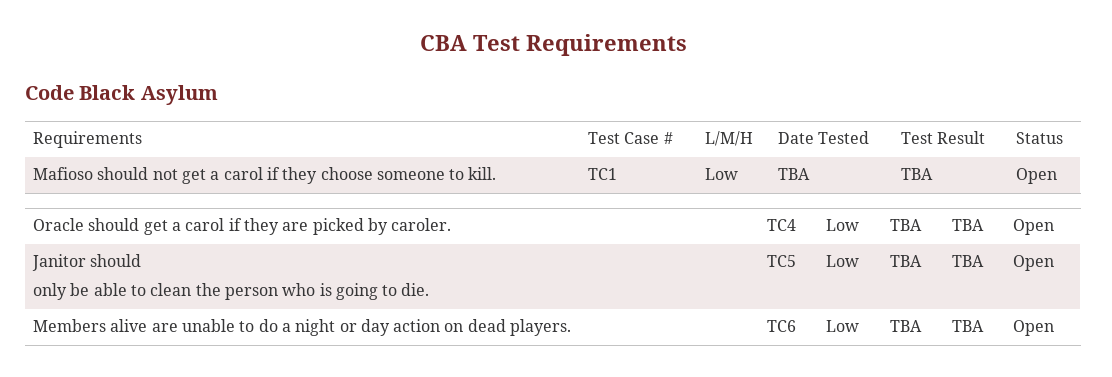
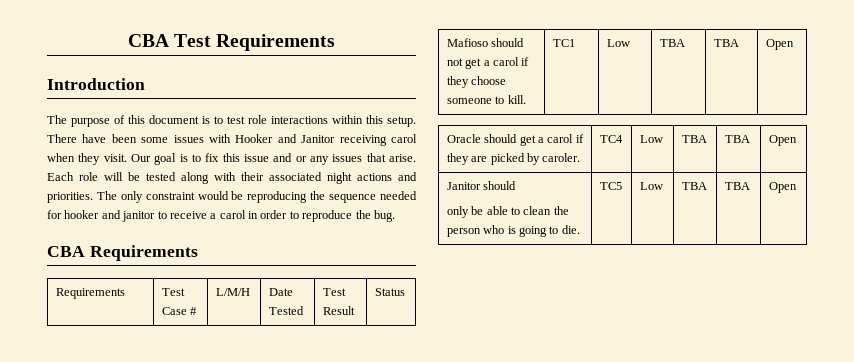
- Code Black Asylum
+ Introduction
+ The purpose of this document is to test role interactions within this setup. There have been some issues with Hooker and Janitor receiving carol when they visit. Our goal is to fix this issue and or any issues that arise. Each role will be tested along with their associated night actions and priorities. The only constraint would be reproducing the sequence needed for hooker and janitor to receive a carol in order to reproduce the bug.
+ CBA Requirements
- Members alive are unable to do a night or day action on dead players. | TC6 | Low | TBA | TBA | Open

